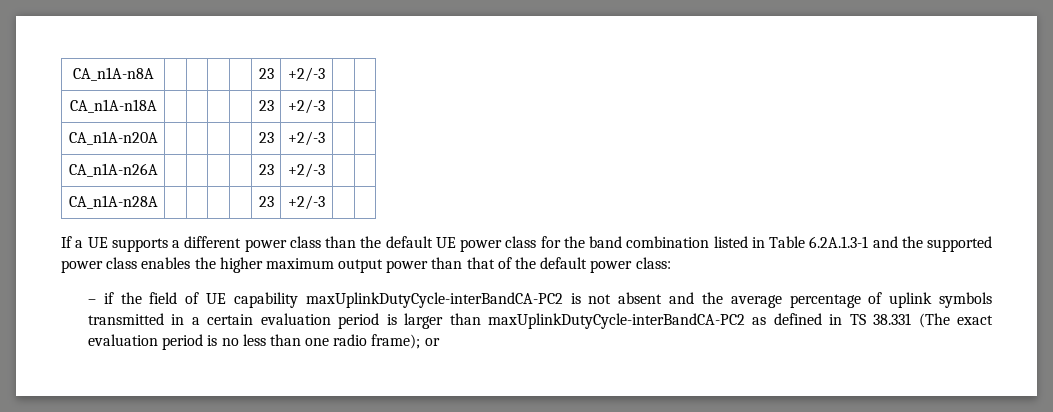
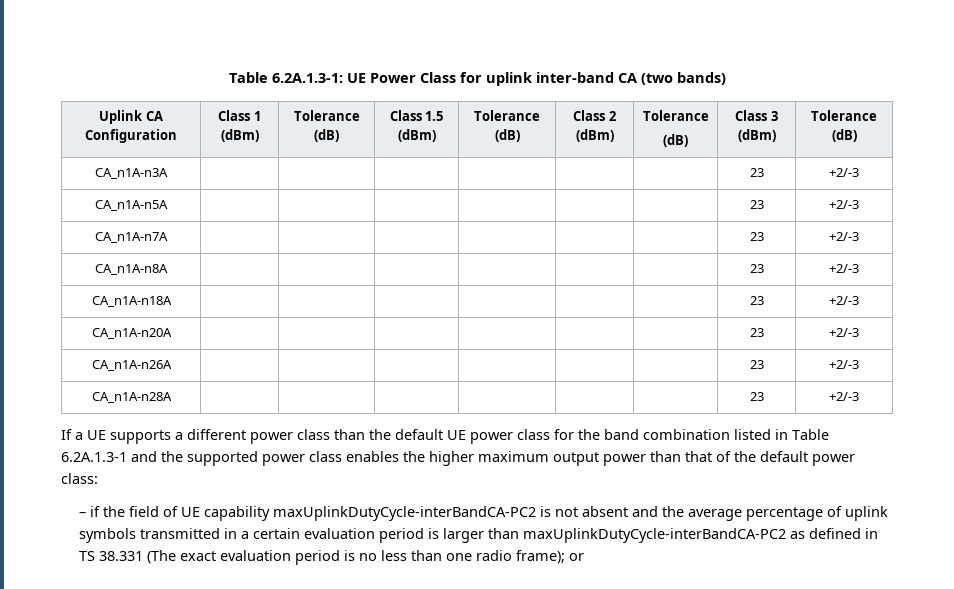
- CA_n1A-n8A | | | | | 23 | +2/-3 | |
- CA_n1A-n18A | | | | | 23 | +2/-3 | |
- CA_n1A-n20A | | | | | 23 | +2/-3 | |
- CA_n1A-n26A | | | | | 23 | +2/-3 | |
- CA_n1A-n28A | | | | | 23 | +2/-3 | |
+ Table 6.2A.1.3-1: UE Power Class for uplink inter-band CA (two bands)
+ Uplink CA Configuration | Class 1 (dBm) | Tolerance (dB) | Class 1.5 (dBm) | Tolerance (dB) | Class 2 (dBm) | Tolerance
+ (dB) | Class 3 (dBm) | Tolerance (dB)
+ CA_n1A-n3A | | | | | | | 23 | +2/-3
+ CA_n1A-n5A | | | | | | | 23 | +2/-3
+ CA_n1A-n7A | | | | | | | 23 | +2/-3
+ CA_n1A-n8A | | | | | | | 23 | +2/-3
+ CA_n1A-n18A | | | | | | | 23 | +2/-3
+ CA_n1A-n20A | | | | | | | 23 | +2/-3
+ CA_n1A-n26A | | | | | | | 23 | +2/-3
+ CA_n1A-n28A | | | | | | | 23 | +2/-3

